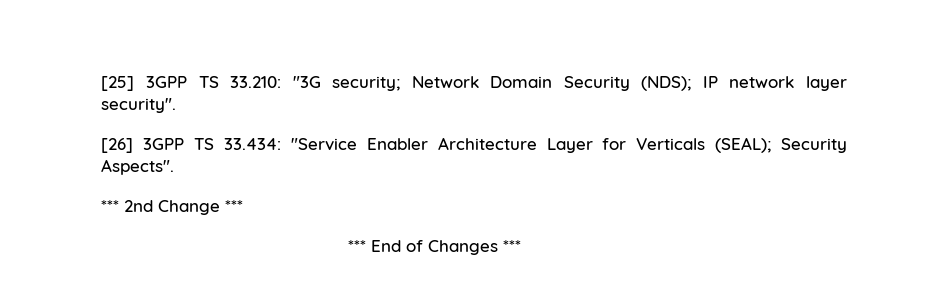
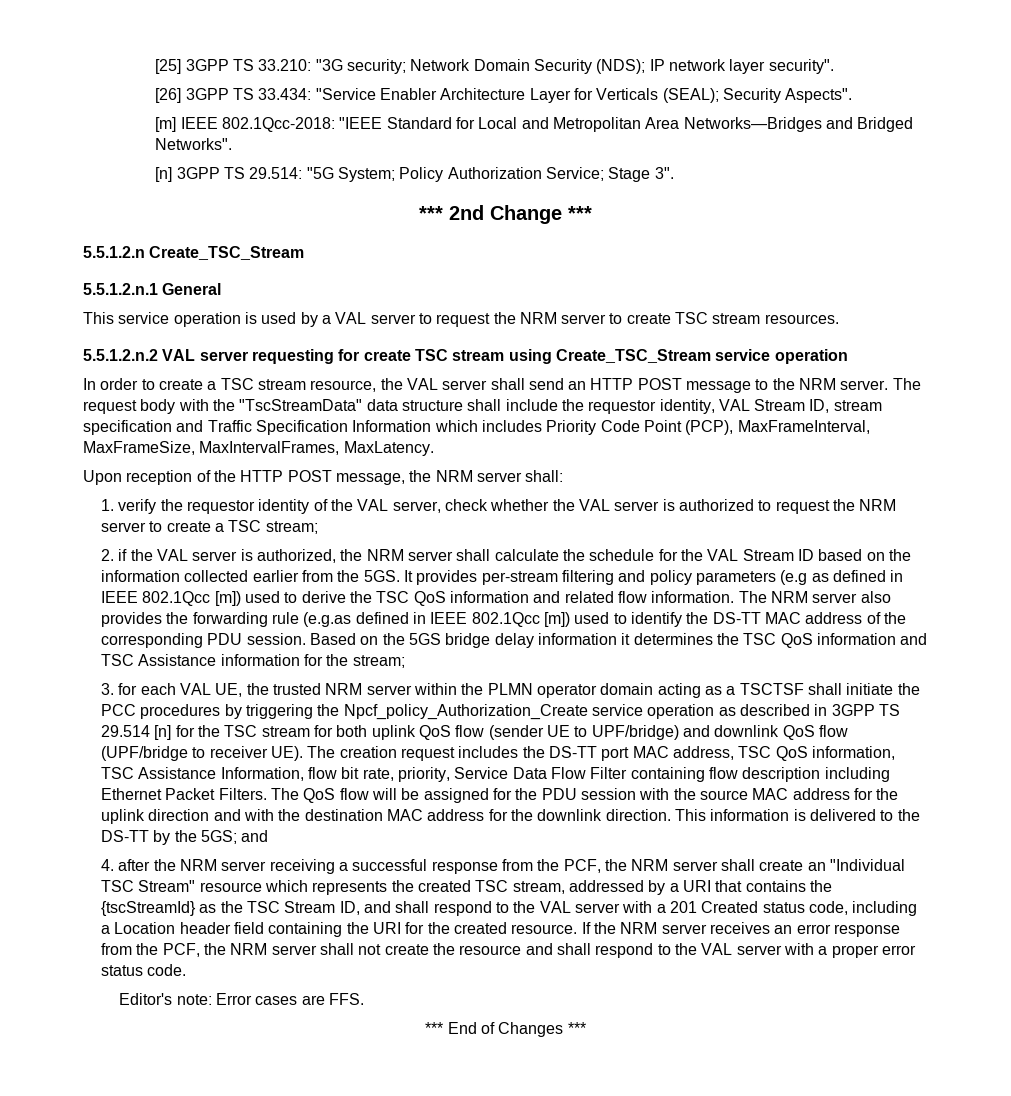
+ [m] IEEE 802.1Qcc-2018: "IEEE Standard for Local and Metropolitan Area Networks—Bridges and Bridged Networks".
+ [n] 3GPP TS 29.514: "5G System; Policy Authorization Service; Stage 3".
  *** 2nd Change ***
+ 5.5.1.2.n Create_TSC_Stream
+ 5.5.1.2.n.1 General
+ This service operation is used by a VAL server to request the NRM server to create TSC stream resources.
+ 5.5.1.2.n.2 VAL server requesting for create TSC stream using Create_TSC_Stream service operation
+ In order to create a TSC stream resource, the VAL server shall send an HTTP POST message to the NRM server. The request body with the "TscStreamData" data structure shall include the requestor identity, VAL Stream ID, stream specification and Traffic Specification Information which includes Priority Code Point (PCP), MaxFrameInterval, MaxFrameSize, MaxIntervalFrames, MaxLatency.
+ Upon reception of the HTTP POST message, the NRM server shall:
+ 1. verify the requestor identity of the VAL server, check whether the VAL server is authorized to request the NRM server to create a TSC stream;
+ 2. if the VAL server is authorized, the NRM server shall calculate the schedule for the VAL Stream ID based on the information collected earlier from the 5GS. It provides per-stream filtering and policy parameters (e.g as defined in IEEE 802.1Qcc [m]) used to derive the TSC QoS information and related flow information. The NRM server also provides the forwarding rule (e.g.as defined in IEEE 802.1Qcc [m]) used to identify the DS-TT MAC address of the corresponding PDU session. Based on the 5GS bridge delay information it determines the TSC QoS information and TSC Assistance information for the stream;
+ 3. for each VAL UE, the trusted NRM server within the PLMN operator domain acting as a TSCTSF shall initiate the PCC procedures by triggering the Npcf_policy_Authorization_Create service operation as described in 3GPP TS 29.514 [n] for the TSC stream for both uplink QoS flow (sender UE to UPF/bridge) and downlink QoS flow (UPF/bridge to receiver UE). The creation request includes the DS-TT port MAC address, TSC QoS information, TSC Assistance Information, flow bit rate, priority, Service Data Flow Filter containing flow description including Ethernet Packet Filters. The QoS flow will be assigned for the PDU session with the source MAC address for the uplink direction and with the destination MAC address for the downlink direction. This information is delivered to the DS-TT by the 5GS; and
+ 4. after the NRM server receiving a successful response from the PCF, the NRM server shall create an "Individual TSC Stream" resource which represents the created TSC stream, addressed by a URI that contains the {tscStreamId} as the TSC Stream ID, and shall respond to the VAL server with a 201 Created status code, including a Location header field containing the URI for the created resource. If the NRM server receives an error response from the PCF, the NRM server shall not create the resource and shall respond to the VAL server with a proper error status code.
+ Editor's note: Error cases are FFS.

